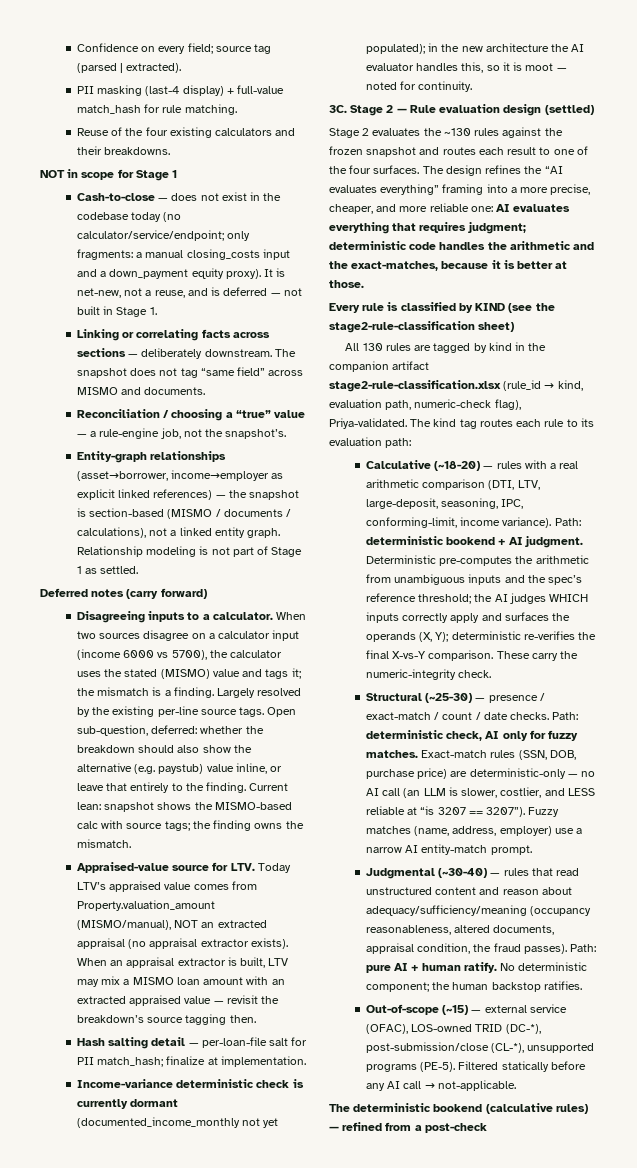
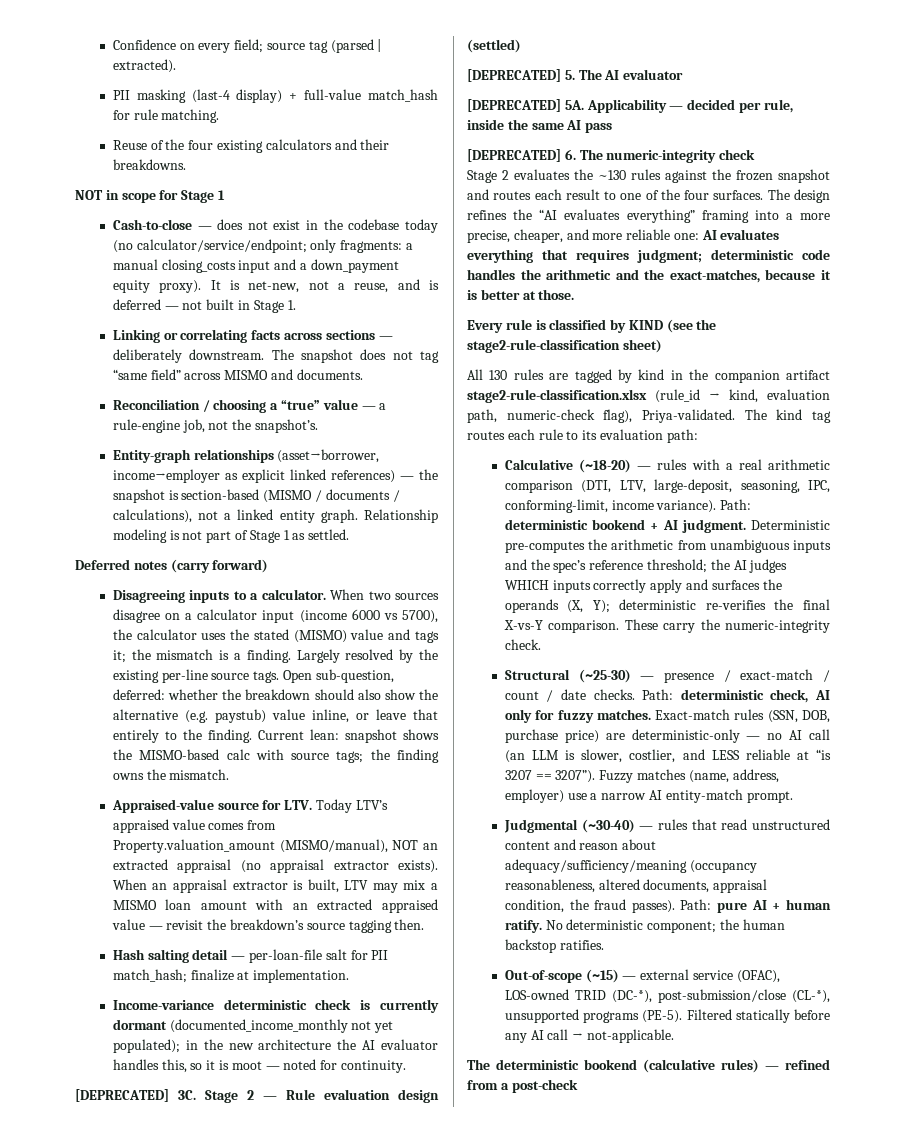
- 3C.
+ [DEPRECATED] 3C.
+ [DEPRECATED] 5. The AI evaluator
+ [DEPRECATED] 5A. Applicability — decided per rule, inside the same AI pass
+ [DEPRECATED] 6. The numeric-integrity check

